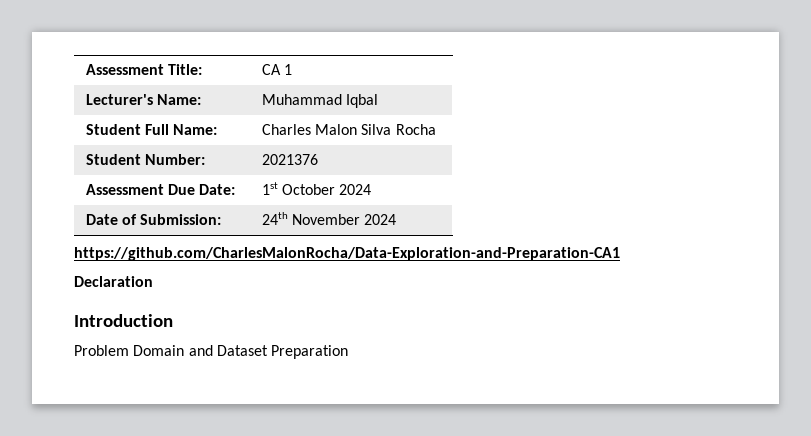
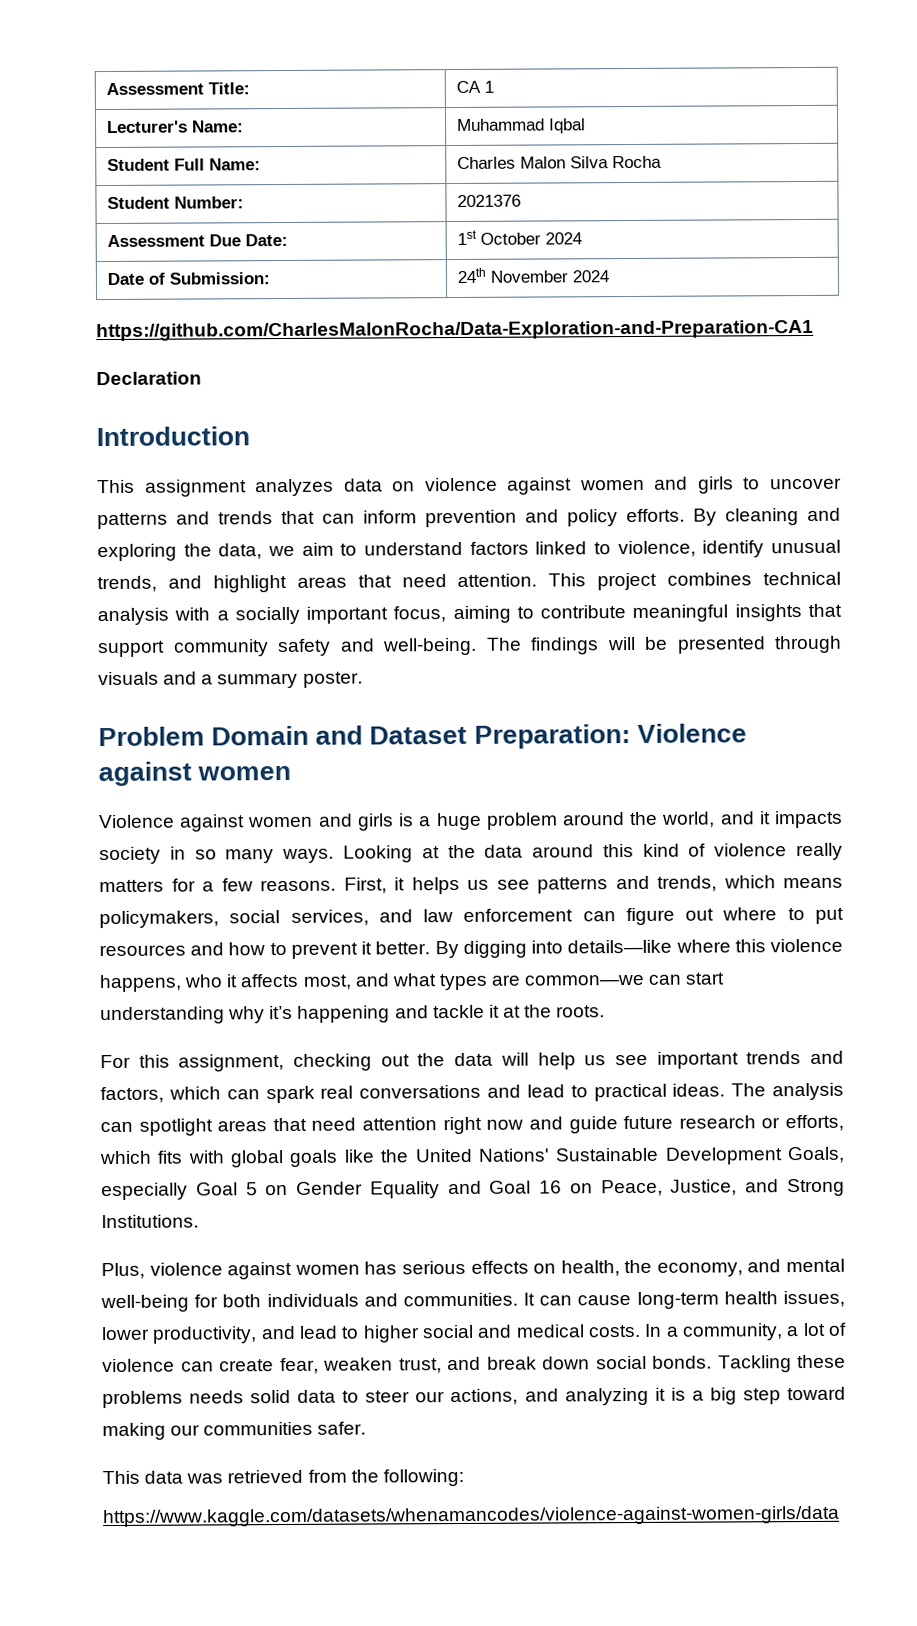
- Problem Domain and Dataset Preparation
+ This assignment analyzes data on violence against women and girls to uncover patterns and trends that can inform prevention and policy efforts. By cleaning and exploring the data, we aim to understand factors linked to violence, identify unusual trends, and highlight areas that need attention. This project combines technical analysis with a socially important focus, aiming to contribute meaningful insights that support community safety and well-being. The findings will be presented through visuals and a summary poster.
+ Problem Domain and Dataset Preparation: Violence against women
+ Violence against women and girls is a huge problem around the world, and it impacts society in so many ways. Looking at the data around this kind of violence really matters for a few reasons. First, it helps us see patterns and trends, which means policymakers, social services, and law enforcement can figure out where to put resources and how to prevent it better. By digging into details—like where this violence happens, who it affects most, and what types are common—we can start understanding why it’s happening and tackle it at the roots.
+ For this assignment, checking out the data will help us see important trends and factors, which can spark real conversations and lead to practical ideas. The analysis can spotlight areas that need attention right now and guide future research or efforts, which fits with global goals like the United Nations' Sustainable Development Goals, especially Goal 5 on Gender Equality and Goal 16 on Peace, Justice, and Strong Institutions.
+ Plus, violence against women has serious effects on health, the economy, and mental well-being for both individuals and communities. It can cause long-term health issues, lower productivity, and lead to higher social and medical costs. In a community, a lot of violence can create fear, weaken trust, and break down social bonds. Tackling these problems needs solid data to steer our actions, and analyzing it is a big step toward making our communities safer.
+ This data was retrieved from the following:
+ https://www.kaggle.com/datasets/whenamancodes/violence-against-women-girls/data

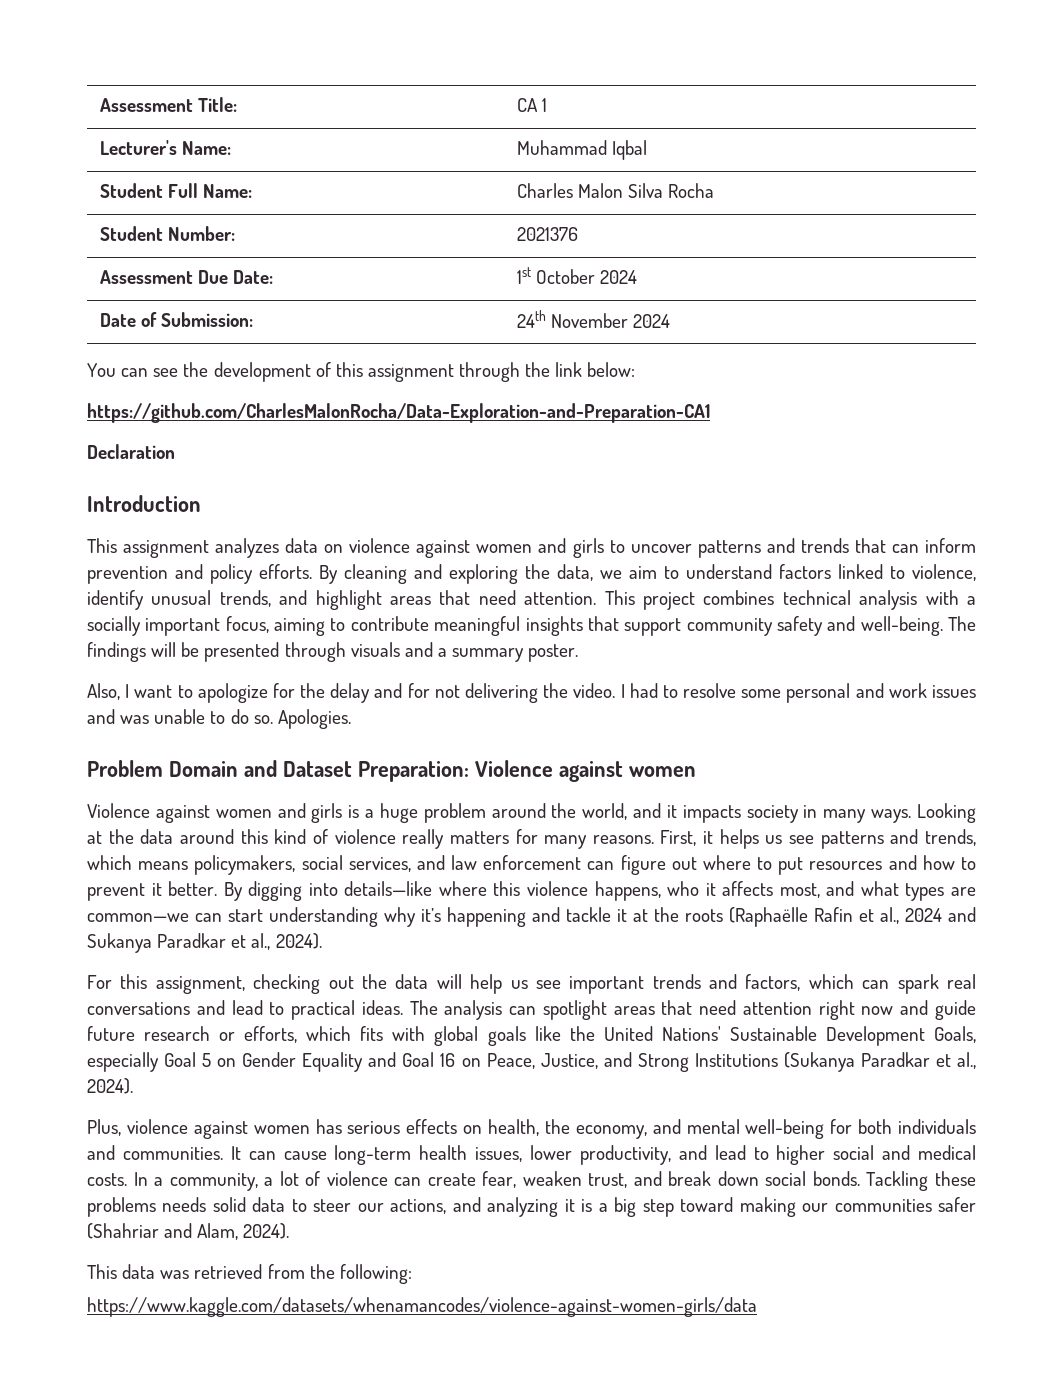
+ You can see the development of this assignment through the link below:
+ Also, I want to apologize for the delay and for not delivering the video. I had to resolve some personal and work issues and was unable to do so. Apologies.
- Violence against women and girls is a huge problem around the world, and it impacts society in so many ways.
+ Violence against women and girls is a huge problem around the world, and it impacts society in many ways.
- Looking at the data around this kind of violence really matters for a few reasons.
+ Looking at the data around this kind of violence really matters for many reasons.
- By digging into details—like where this violence happens, who it affects most, and what types are common—we can start understanding why it’s happening and tackle it at the roots.
+ By digging into details—like where this violence happens, who it affects most, and what types are common—we can start understanding why it’s happening and tackle it at the roots (Raphaëlle Rafin et al., 2024 and Sukanya Paradkar et al., 2024).
- The analysis can spotlight areas that need attention right now and guide future research or efforts, which fits with global goals like the United Nations' Sustainable Development Goals, especially Goal 5 on Gender Equality and Goal 16 on Peace, Justice, and Strong Institutions.
+ The analysis can spotlight areas that need attention right now and guide future research or efforts, which fits with global goals like the United Nations' Sustainable Development Goals, especially Goal 5 on Gender Equality and Goal 16 on Peace, Justice, and Strong Institutions (Sukanya Paradkar et al., 2024).
- Tackling these problems needs solid data to steer our actions, and analyzing it is a big step toward making our communities safer.
+ Tackling these problems needs solid data to steer our actions, and analyzing it is a big step toward making our communities safer (Shahriar and Alam, 2024).

